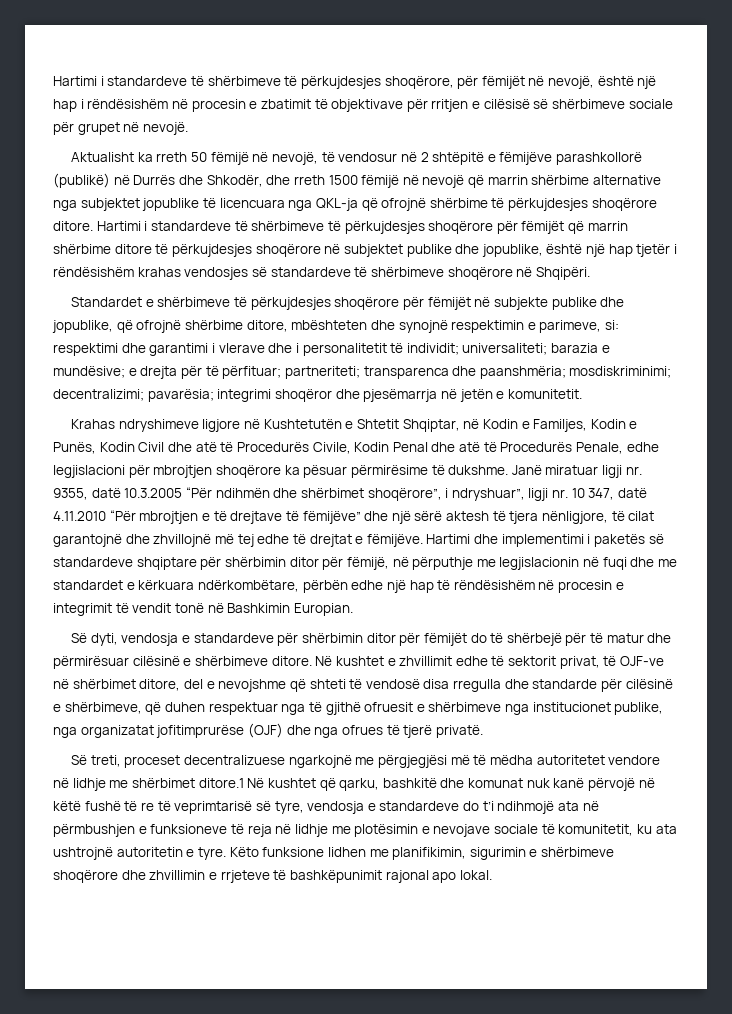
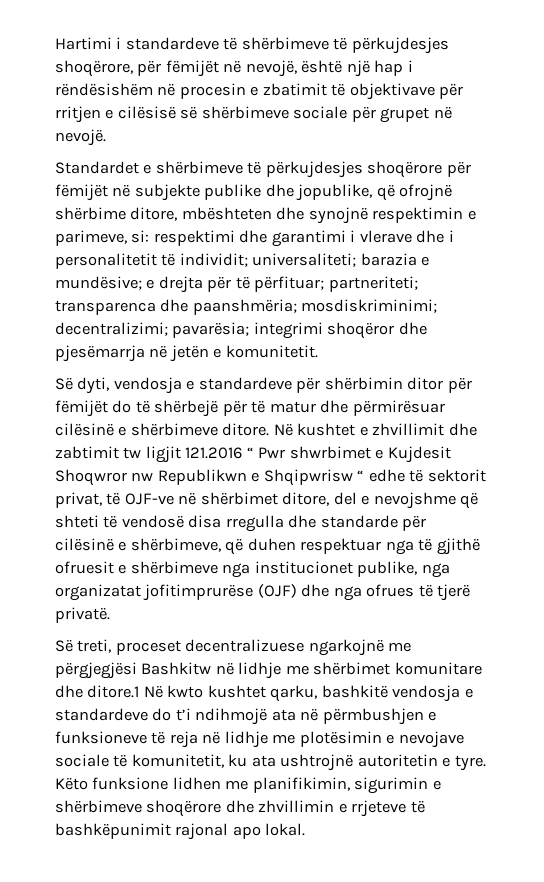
- Aktualisht ka rreth 50 fëmijë në nevojë, të vendosur në 2 shtëpitë e fëmijëve parashkollorë (publikë) në Durrës dhe Shkodër, dhe rreth 1500 fëmijë në nevojë që marrin shërbime alternative nga subjektet jopublike të licencuara nga QKL-ja që ofrojnë shërbime të përkujdesjes shoqërore ditore. Hartimi i standardeve të shërbimeve të përkujdesjes shoqërore për fëmijët që marrin shërbime ditore të përkujdesjes shoqërore në subjektet publike dhe jopublike, është një hap tjetër i rëndësishëm krahas vendosjes së standardeve të shërbimeve shoqërore në Shqipëri.
- Krahas ndryshimeve ligjore në Kushtetutën e Shtetit Shqiptar, në Kodin e Familjes, Kodin e Punës, Kodin Civil dhe atë të Procedurës Civile, Kodin Penal dhe atë të Procedurës Penale, edhe legjislacioni për mbrojtjen shoqërore ka pësuar përmirësime të dukshme. Janë miratuar ligji nr. 9355, datë 10.3.2005 “Për ndihmën dhe shërbimet shoqërore”, i ndryshuar”, ligji nr. 10 347, datë 4.11.2010 “Për mbrojtjen e të drejtave të fëmijëve” dhe një sërë aktesh të tjera nënligjore, të cilat garantojnë dhe zhvillojnë më tej edhe të drejtat e fëmijëve. Hartimi dhe implementimi i paketës së standardeve shqiptare për shërbimin ditor për fëmijë, në përputhje me legjislacionin në fuqi dhe me standardet e kërkuara ndërkombëtare, përbën edhe një hap të rëndësishëm në procesin e integrimit të vendit tonë në Bashkimin Europian.
- Në kushtet e zhvillimit edhe të sektorit privat, të OJF-ve në shërbimet ditore, del e nevojshme që shteti të vendosë disa rregulla dhe standarde për cilësinë e shërbimeve, që duhen respektuar nga të gjithë ofruesit e shërbimeve nga institucionet publike, nga organizatat jofitimprurëse (OJF) dhe nga ofrues të tjerë privatë.
+ Në kushtet e zhvillimit dhe zabtimit tw ligjit 121.2016 “ Pwr shwrbimet e Kujdesit Shoqwror nw Republikwn e Shqipwrisw “ edhe të sektorit privat, të OJF-ve në shërbimet ditore, del e nevojshme që shteti të vendosë disa rregulla dhe standarde për cilësinë e shërbimeve, që duhen respektuar nga të gjithë ofruesit e shërbimeve nga institucionet publike, nga organizatat jofitimprurëse (OJF) dhe nga ofrues të tjerë privatë.
- Së treti, proceset decentralizuese ngarkojnë me përgjegjësi më të mëdha autoritetet vendore në lidhje me shërbimet ditore.1 Në kushtet që qarku, bashkitë dhe komunat nuk kanë përvojë në këtë fushë të re të veprimtarisë së tyre, vendosja e standardeve do t’i ndihmojë ata në përmbushjen e funksioneve të reja në lidhje me plotësimin e nevojave sociale të komunitetit, ku ata ushtrojnë autoritetin e tyre.
+ Së treti, proceset decentralizuese ngarkojnë me përgjegjësi Bashkitw në lidhje me shërbimet komunitare dhe ditore.1 Në kwto kushtet qarku, bashkitë vendosja e standardeve do t’i ndihmojë ata në përmbushjen e funksioneve të reja në lidhje me plotësimin e nevojave sociale të komunitetit, ku ata ushtrojnë autoritetin e tyre.

